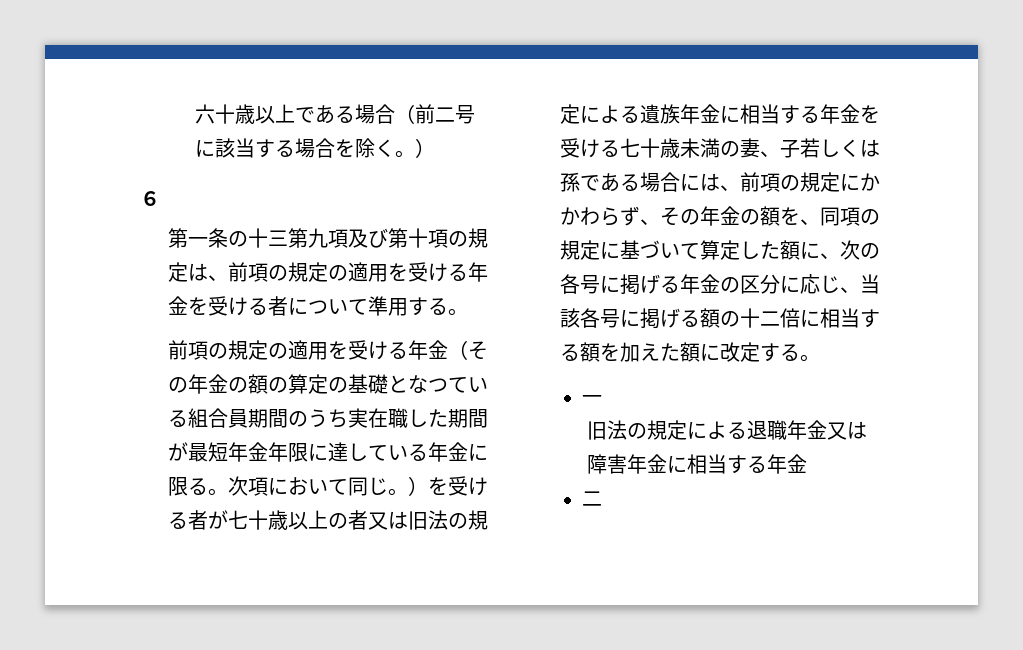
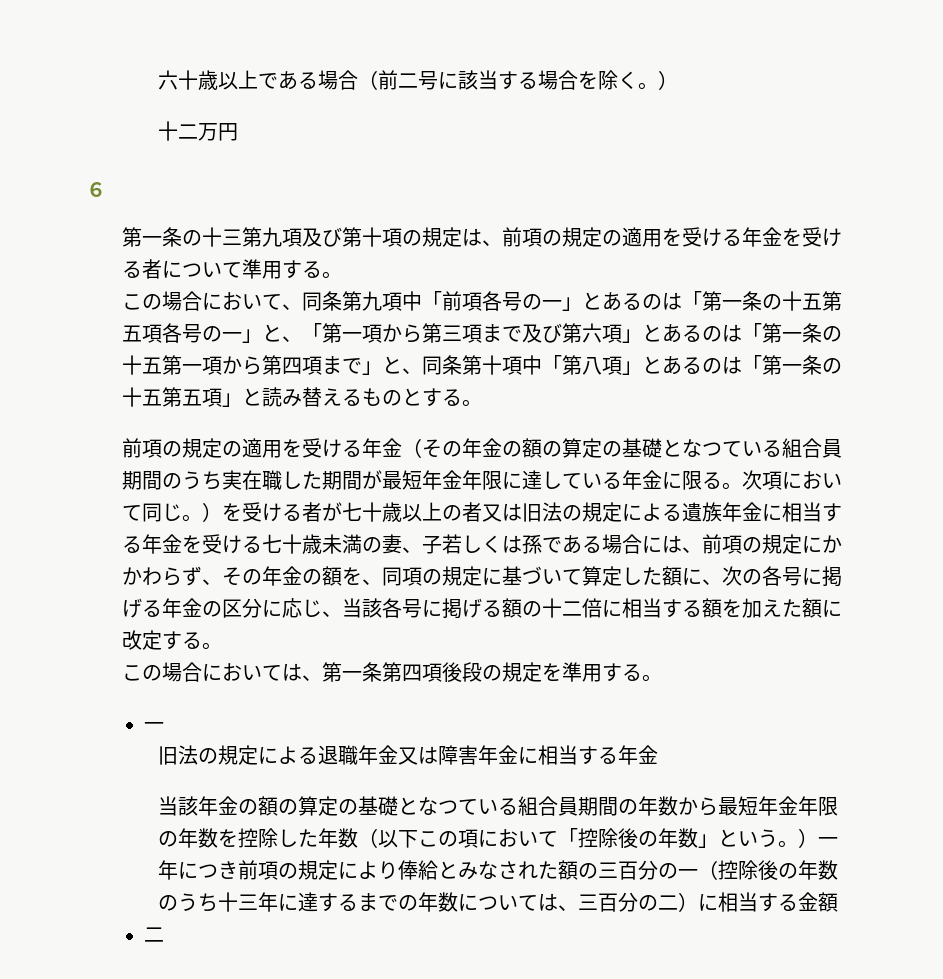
+ 十二万円
+ この場合において、同条第九項中「前項各号の一」とあるのは「第一条の十五第五項各号の一」と、「第一項から第三項まで及び第六項」とあるのは「第一条の十五第一項から第四項まで」と、同条第十項中「第八項」とあるのは「第一条の十五第五項」と読み替えるものとする。
+ この場合においては、第一条第四項後段の規定を準用する。
+ 当該年金の額の算定の基礎となつている組合員期間の年数から最短年金年限の年数を控除した年数（以下この項において「控除後の年数」という。）一年につき前項の規定により俸給とみなされた額の三百分の一（控除後の年数のうち十三年に達するまでの年数については、三百分の二）に相当する金額

